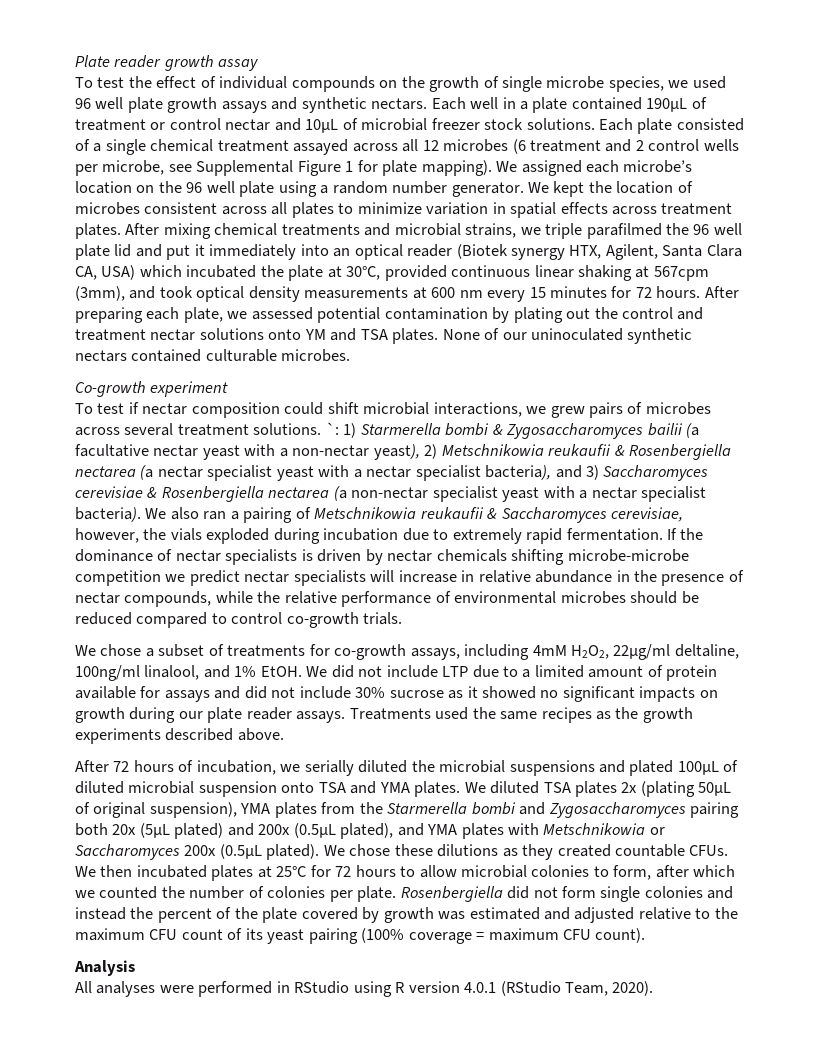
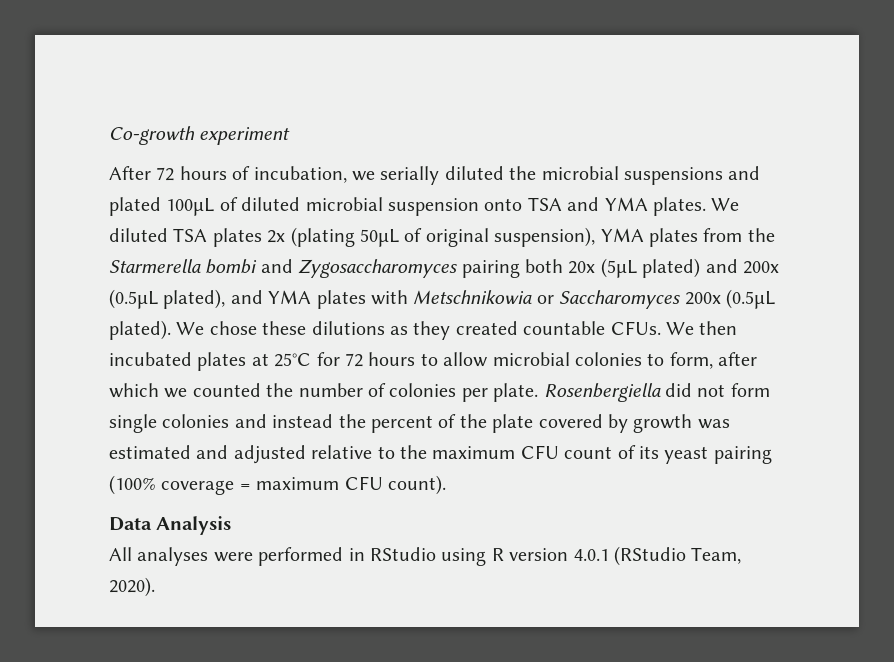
- Plate reader growth assay
- To test the effect of individual compounds on the growth of single microbe species, we used 96 well plate growth assays and synthetic nectars. Each well in a plate contained 190μL of treatment or control nectar and 10μL of microbial freezer stock solutions. Each plate consisted of a single chemical treatment assayed across all 12 microbes (6 treatment and 2 control wells per microbe, see Supplemental Figure 1 for plate mapping). We assigned each microbe’s location on the 96 well plate using a random number generator. We kept the location of microbes consistent across all plates to minimize variation in spatial effects across treatment plates. After mixing chemical treatments and microbial strains, we triple parafilmed the 96 well plate lid and put it immediately into an optical reader (Biotek synergy HTX, Agilent, Santa Clara CA, USA) which incubated the plate at 30°C, provided continuous linear shaking at 567cpm (3mm), and took optical density measurements at 600 nm every 15 minutes for 72 hours. After preparing each plate, we assessed potential contamination by plating out the control and treatment nectar solutions onto YM and TSA plates. None of our uninoculated synthetic nectars contained culturable microbes.
  Co-growth experiment
- To test if nectar composition could shift microbial interactions, we grew pairs of microbes across several treatment solutions. `: 1) Starmerella bombi & Zygosaccharomyces bailii (a facultative nectar yeast with a non-nectar yeast), 2) Metschnikowia reukaufii & Rosenbergiella nectarea (a nectar specialist yeast with a nectar specialist bacteria), and 3) Saccharomyces cerevisiae & Rosenbergiella nectarea (a non-nectar specialist yeast with a nectar specialist bacteria). We also ran a pairing of Metschnikowia reukaufii & Saccharomyces cerevisiae, however, the vials exploded during incubation due to extremely rapid fermentation. If the dominance of nectar specialists is driven by nectar chemicals shifting microbe-microbe competition we predict nectar specialists will increase in relative abundance in the presence of nectar compounds, while the relative performance of environmental microbes should be reduced compared to control co-growth trials.
- We chose a subset of treatments for co-growth assays, including 4mM H2O2, 22μg/ml deltaline, 100ng/ml linalool, and 1% EtOH. We did not include LTP due to a limited amount of protein available for assays and did not include 30% sucrose as it showed no significant impacts on growth during our plate reader assays. Treatments used the same recipes as the growth experiments described above.
- Analysis
+ Data Analysis

